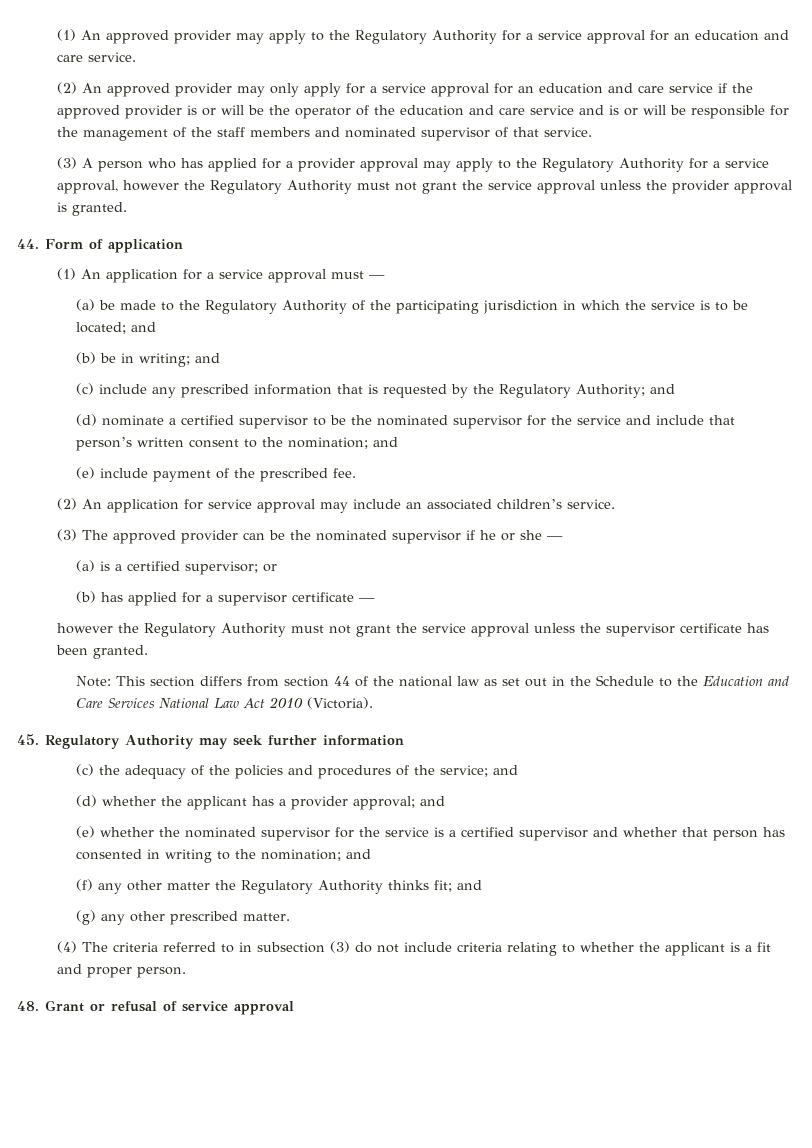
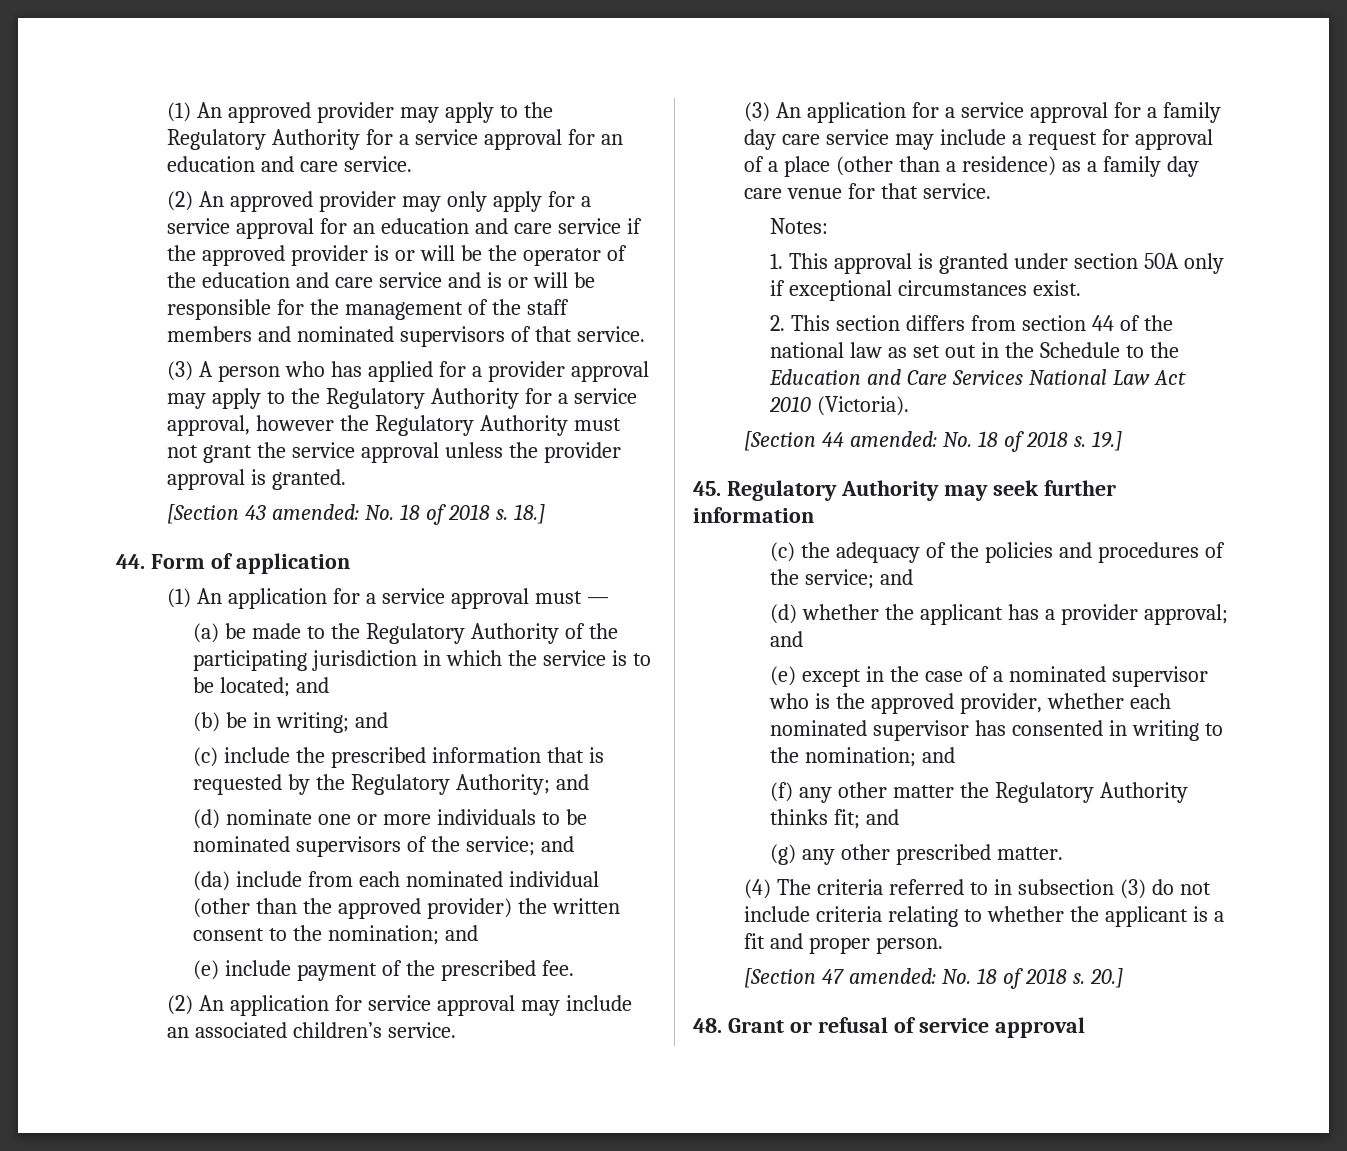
- (2) An approved provider may only apply for a service approval for an education and care service if the approved provider is or will be the operator of the education and care service and is or will be responsible for the management of the staff members and nominated supervisor of that service.
+ (2) An approved provider may only apply for a service approval for an education and care service if the approved provider is or will be the operator of the education and care service and is or will be responsible for the management of the staff members and nominated supervisors of that service.
+ [Section 43 amended: No. 18 of 2018 s. 18.]
- (c) include any prescribed information that is requested by the Regulatory Authority; and
+ (c) include the prescribed information that is requested by the Regulatory Authority; and
- (d) nominate a certified supervisor to be the nominated supervisor for the service and include that person’s written consent to the nomination; and
+ (d) nominate one or more individuals to be nominated supervisors of the service; and
+ (da) include from each nominated individual (other than the approved provider) the written consent to the nomination; and
- (3) The approved provider can be the nominated supervisor if he or she —
- (a) is a certified supervisor; or
- (b) has applied for a supervisor certificate —
- however the Regulatory Authority must not grant the service approval unless the supervisor certificate has been granted.
- Note: This section differs from section 44 of the national law as set out in the Schedule to the Education and Care Services National Law Act 2010 (Victoria).
+ (3) An application for a service approval for a family day care service may include a request for approval of a place (other than a residence) as a family day care venue for that service.
+ Notes:
+ 1. This approval is granted under section 50A only if exceptional circumstances exist.
+ 2. This section differs from section 44 of the national law as set out in the Schedule to the Education and Care Services National Law Act 2010 (Victoria).
+ [Section 44 amended: No. 18 of 2018 s. 19.]
- (e) whether the nominated supervisor for the service is a certified supervisor and whether that person has consented in writing to the nomination; and
+ (e) except in the case of a nominated supervisor who is the approved provider, whether each nominated supervisor has consented in writing to the nomination; and
+ [Section 47 amended: No. 18 of 2018 s. 20.]

